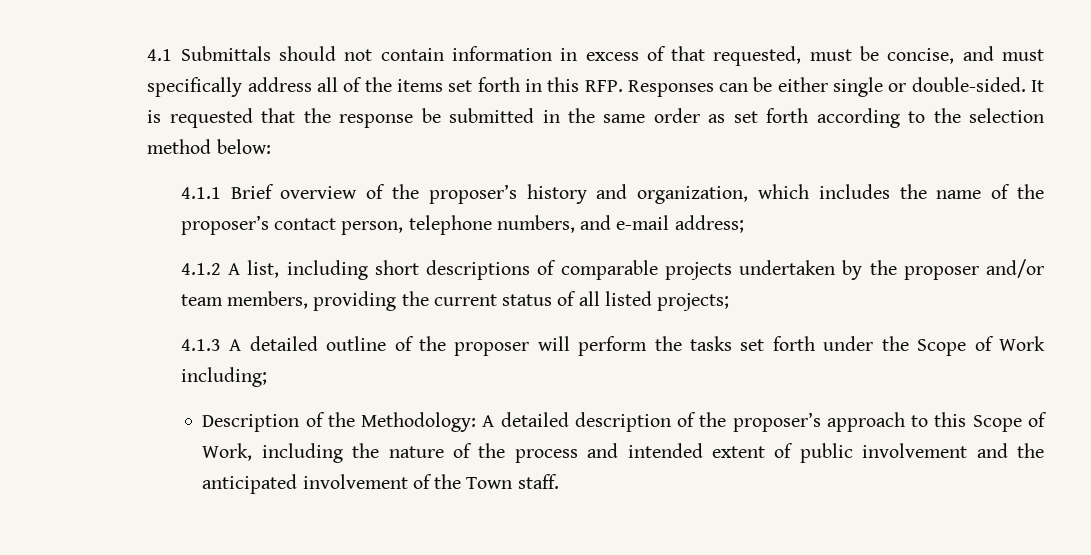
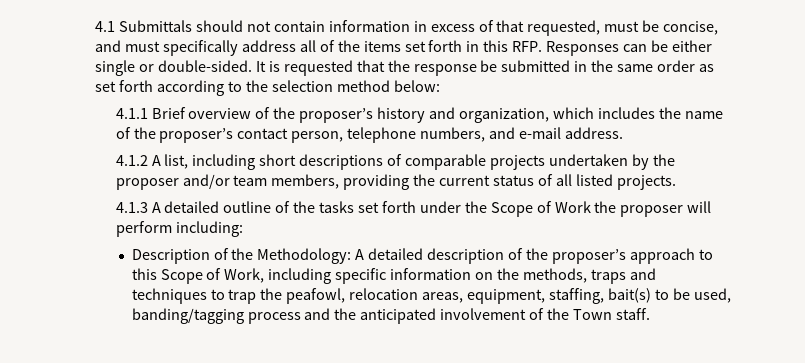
- 4.1.1 Brief overview of the proposer’s history and organization, which includes the name of the proposer’s contact person, telephone numbers, and e-mail address;
+ 4.1.1 Brief overview of the proposer’s history and organization, which includes the name of the proposer’s contact person, telephone numbers, and e-mail address.
- 4.1.2 A list, including short descriptions of comparable projects undertaken by the proposer and/or team members, providing the current status of all listed projects;
+ 4.1.2 A list, including short descriptions of comparable projects undertaken by the proposer and/or team members, providing the current status of all listed projects.
- 4.1.3 A detailed outline of the proposer will perform the tasks set forth under the Scope of Work including;
+ 4.1.3 A detailed outline of the tasks set forth under the Scope of Work the proposer will perform including:
- Description of the Methodology: A detailed description of the proposer’s approach to this Scope of Work, including the nature of the process and intended extent of public involvement and the anticipated involvement of the Town staff.
+ Description of the Methodology: A detailed description of the proposer’s approach to this Scope of Work, including specific information on the methods, traps and techniques to trap the peafowl, relocation areas, equipment, staffing, bait(s) to be used, banding/tagging process and the anticipated involvement of the Town staff.

